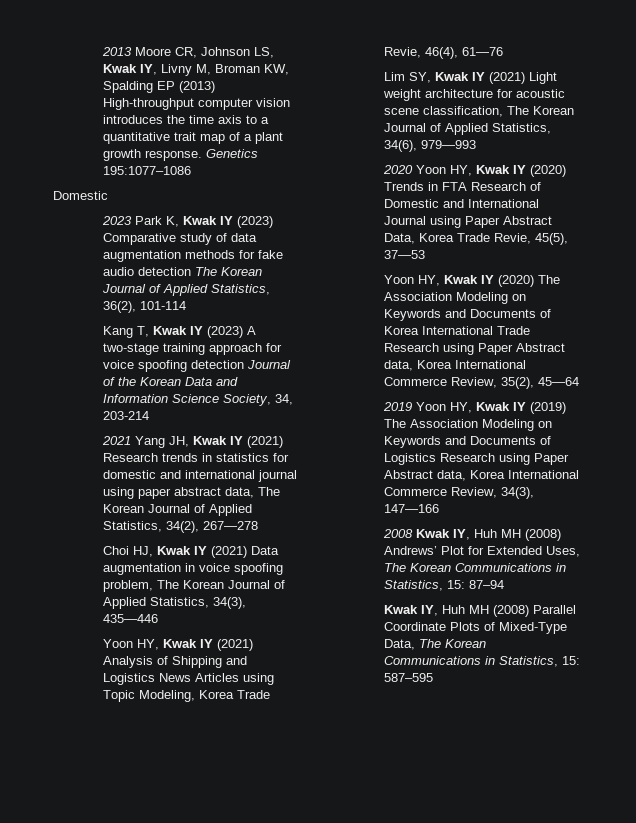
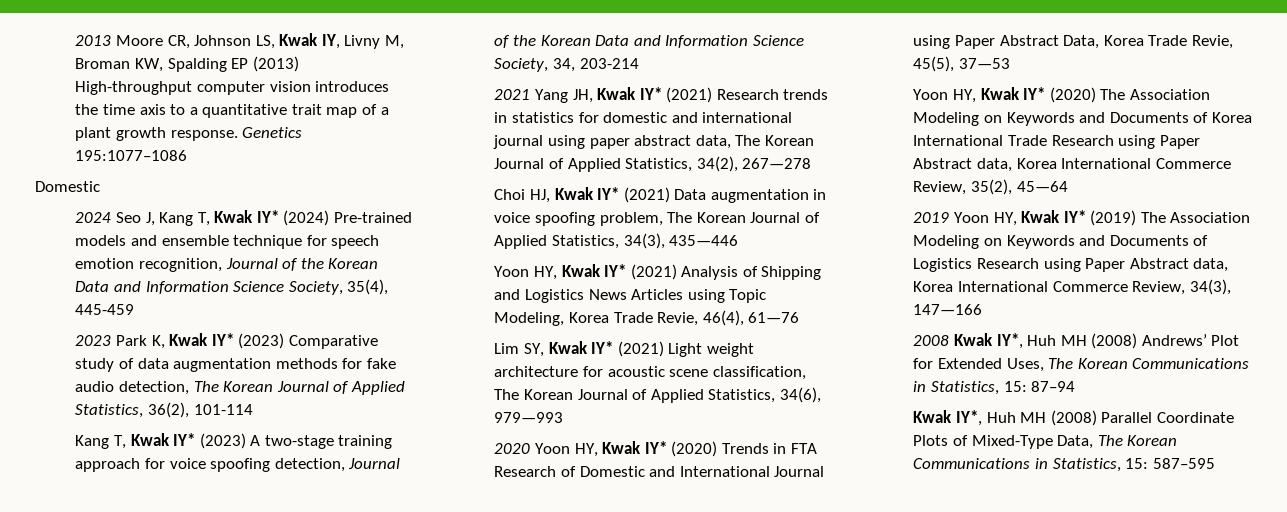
+ 2024 Seo J, Kang T, Kwak IY* (2024) Pre-trained models and ensemble technique for speech emotion recognition, Journal of the Korean Data and Information Science Society, 35(4), 445-459
- 2023 Park K, Kwak IY (2023) Comparative study of data augmentation methods for fake audio detection The Korean Journal of Applied Statistics, 36(2), 101-114
+ 2023 Park K, Kwak IY* (2023) Comparative study of data augmentation methods for fake audio detection, The Korean Journal of Applied Statistics, 36(2), 101-114
- Kang T, Kwak IY (2023) A two-stage training approach for voice spoofing detection Journal of the Korean Data and Information Science Society, 34, 203-214
+ Kang T, Kwak IY* (2023) A two-stage training approach for voice spoofing detection, Journal of the Korean Data and Information Science Society, 34, 203-214
- 2021 Yang JH, Kwak IY (2021) Research trends in statistics for domestic and international journal using paper abstract data, The Korean Journal of Applied Statistics, 34(2), 267—278
+ 2021 Yang JH, Kwak IY* (2021) Research trends in statistics for domestic and international journal using paper abstract data, The Korean Journal of Applied Statistics, 34(2), 267—278
- Choi HJ, Kwak IY (2021) Data augmentation in voice spoofing problem, The Korean Journal of Applied Statistics, 34(3), 435—446
+ Choi HJ, Kwak IY* (2021) Data augmentation in voice spoofing problem, The Korean Journal of Applied Statistics, 34(3), 435—446
- Yoon HY, Kwak IY (2021) Analysis of Shipping and Logistics News Articles using Topic Modeling, Korea Trade Revie, 46(4), 61—76
+ Yoon HY, Kwak IY* (2021) Analysis of Shipping and Logistics News Articles using Topic Modeling, Korea Trade Revie, 46(4), 61—76
- Lim SY, Kwak IY (2021) Light weight architecture for acoustic scene classification, The Korean Journal of Applied Statistics, 34(6), 979—993
+ Lim SY, Kwak IY* (2021) Light weight architecture for acoustic scene classification, The Korean Journal of Applied Statistics, 34(6), 979—993
- 2020 Yoon HY, Kwak IY (2020) Trends in FTA Research of Domestic and International Journal using Paper Abstract Data, Korea Trade Revie, 45(5), 37—53
+ 2020 Yoon HY, Kwak IY* (2020) Trends in FTA Research of Domestic and International Journal using Paper Abstract Data, Korea Trade Revie, 45(5), 37—53
- Yoon HY, Kwak IY (2020) The Association Modeling on Keywords and Documents of Korea International Trade Research using Paper Abstract data, Korea International Commerce Review, 35(2), 45—64
+ Yoon HY, Kwak IY* (2020) The Association Modeling on Keywords and Documents of Korea International Trade Research using Paper Abstract data, Korea International Commerce Review, 35(2), 45—64
- 2019 Yoon HY, Kwak IY (2019) The Association Modeling on Keywords and Documents of Logistics Research using Paper Abstract data, Korea International Commerce Review, 34(3), 147—166
+ 2019 Yoon HY, Kwak IY* (2019) The Association Modeling on Keywords and Documents of Logistics Research using Paper Abstract data, Korea International Commerce Review, 34(3), 147—166
- 2008 Kwak IY, Huh MH (2008) Andrews’ Plot for Extended Uses, The Korean Communications in Statistics, 15: 87–94
+ 2008 Kwak IY*, Huh MH (2008) Andrews’ Plot for Extended Uses, The Korean Communications in Statistics, 15: 87–94
- Kwak IY, Huh MH (2008) Parallel Coordinate Plots of Mixed-Type Data, The Korean Communications in Statistics, 15: 587–595
+ Kwak IY*, Huh MH (2008) Parallel Coordinate Plots of Mixed-Type Data, The Korean Communications in Statistics, 15: 587–595

